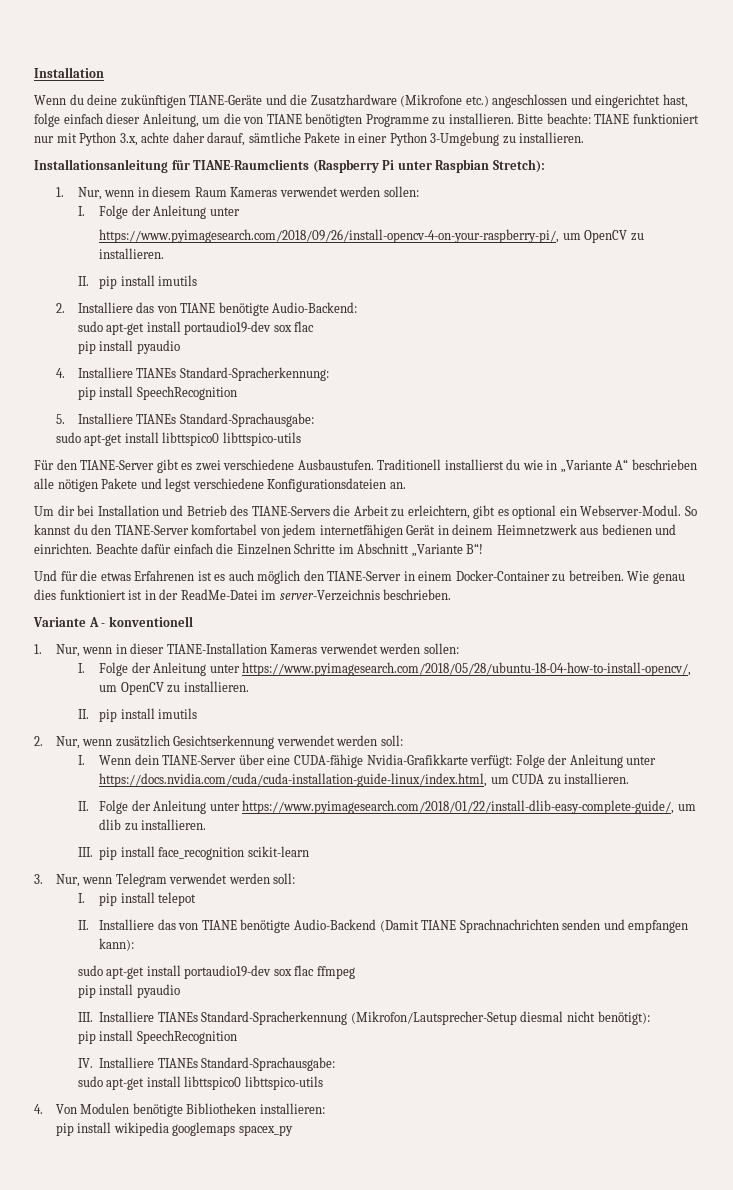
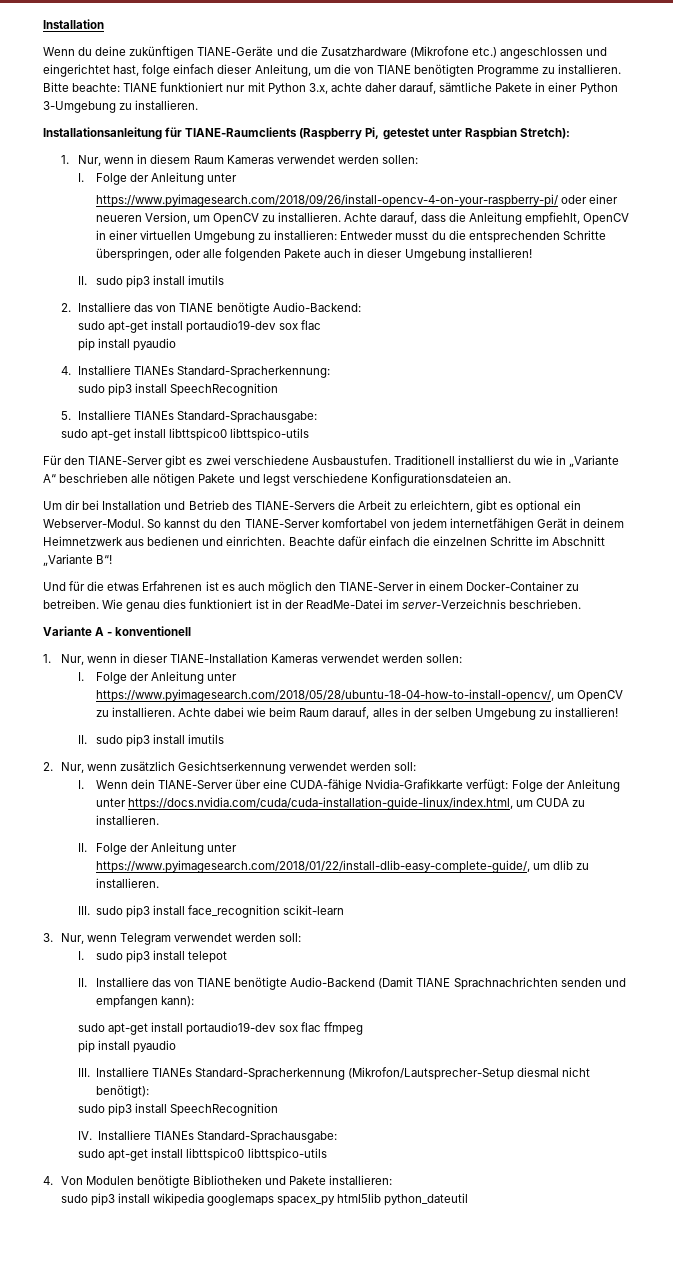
- Installationsanleitung für TIANE-Raumclients (Raspberry Pi unter Raspbian Stretch):
+ Installationsanleitung für TIANE-Raumclients (Raspberry Pi, getestet unter Raspbian Stretch):
- https://www.pyimagesearch.com/2018/09/26/install-opencv-4-on-your-raspberry-pi/, um OpenCV zu installieren.
- II. pip install imutils
+ https://www.pyimagesearch.com/2018/09/26/install-opencv-4-on-your-raspberry-pi/ oder einer neueren Version, um OpenCV zu installieren. Achte darauf, dass die Anleitung empfiehlt, OpenCV in einer virtuellen Umgebung zu installieren: Entweder musst du die entsprechenden Schritte überspringen, oder alle folgenden Pakete auch in dieser Umgebung installieren!
+ II. sudo pip3 install imutils
  4. Installiere TIANEs Standard-Spracherkennung:
- pip install SpeechRecognition
+ sudo pip3 install SpeechRecognition
- Beachte dafür einfach die Einzelnen Schritte im Abschnitt „Variante B“!
+ Beachte dafür einfach die einzelnen Schritte im Abschnitt „Variante B“!
- I. Folge der Anleitung unter https://www.pyimagesearch.com/2018/05/28/ubuntu-18-04-how-to-install-opencv/, um OpenCV zu installieren.
- II. pip install imutils
+ I. Folge der Anleitung unter https://www.pyimagesearch.com/2018/05/28/ubuntu-18-04-how-to-install-opencv/, um OpenCV zu installieren. Achte dabei wie beim Raum darauf, alles in der selben Umgebung zu installieren!
+ II. sudo pip3 install imutils
- III. pip install face_recognition scikit-learn
+ III. sudo pip3 install face_recognition scikit-learn
- I. pip install telepot
+ I. sudo pip3 install telepot
  III. Installiere TIANEs Standard-Spracherkennung (Mikrofon/Lautsprecher-Setup diesmal nicht benötigt):
- pip install SpeechRecognition
+ sudo pip3 install SpeechRecognition
- 4. Von Modulen benötigte Bibliotheken installieren:
+ 4. Von Modulen benötigte Bibliotheken und Pakete installieren:
- pip install wikipedia googlemaps spacex_py
+ sudo pip3 install wikipedia googlemaps spacex_py html5lib python_dateutil

